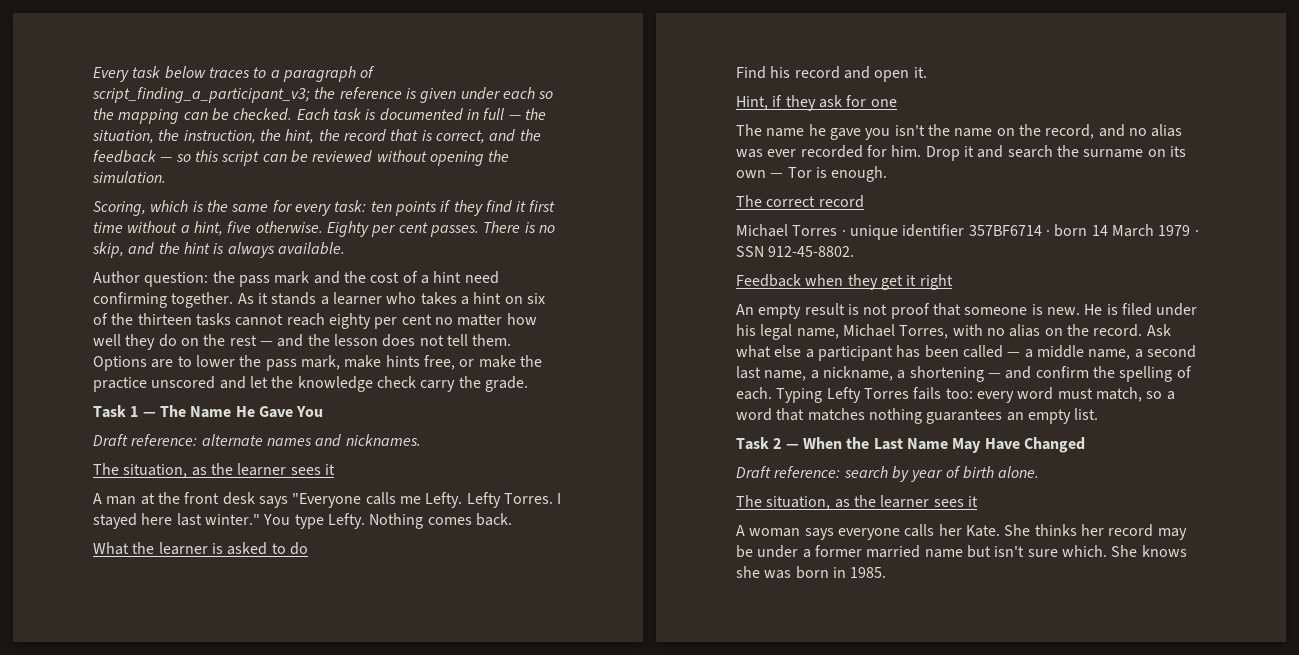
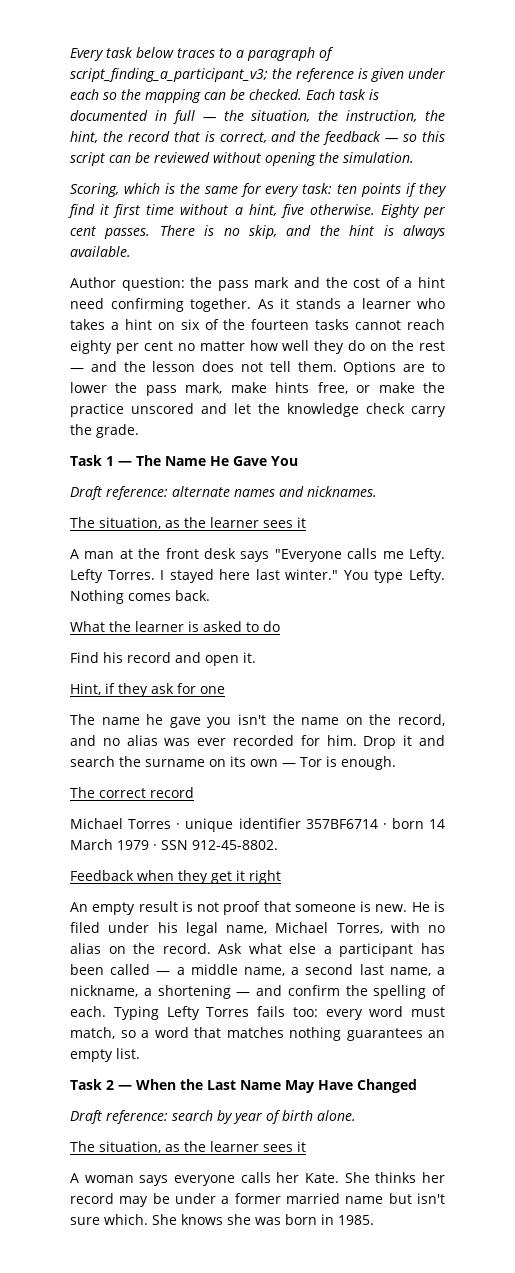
- As it stands a learner who takes a hint on six of the thirteen tasks cannot reach eighty per cent no matter how well they do on the rest — and the lesson does not tell them.
+ As it stands a learner who takes a hint on six of the fourteen tasks cannot reach eighty per cent no matter how well they do on the rest — and the lesson does not tell them.

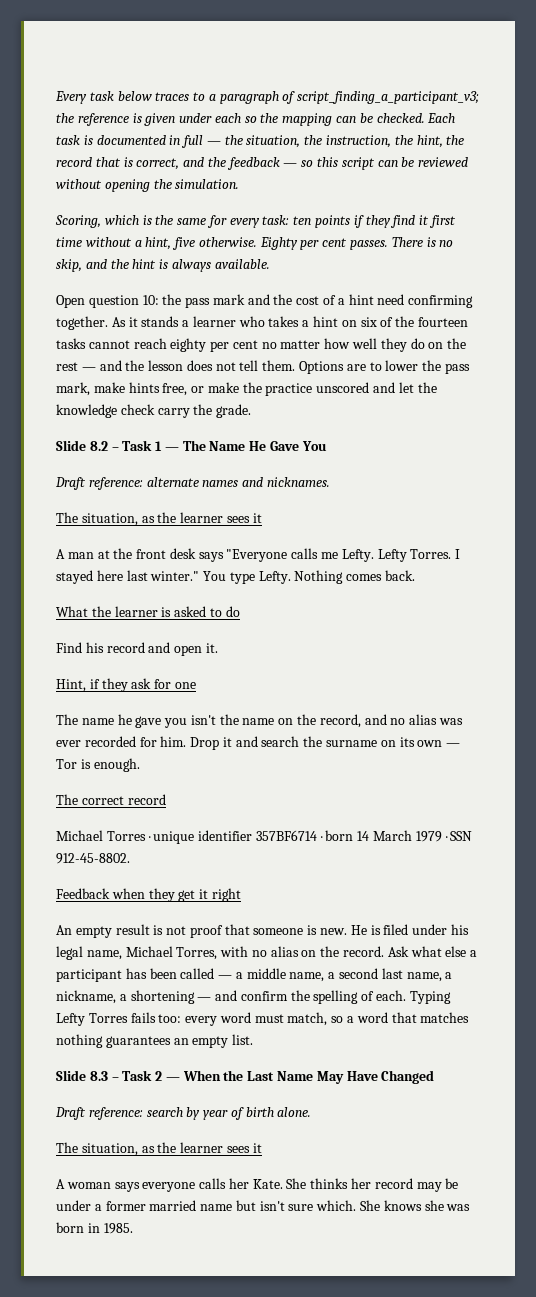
- Author question: the pass mark and the cost of a hint need confirming together.
+ Open question 10: the pass mark and the cost of a hint need confirming together.
- Task 1 — The Name He Gave You
+ Slide 8.2 – Task 1 — The Name He Gave You
- Task 2 — When the Last Name May Have Changed
+ Slide 8.3 – Task 2 — When the Last Name May Have Changed

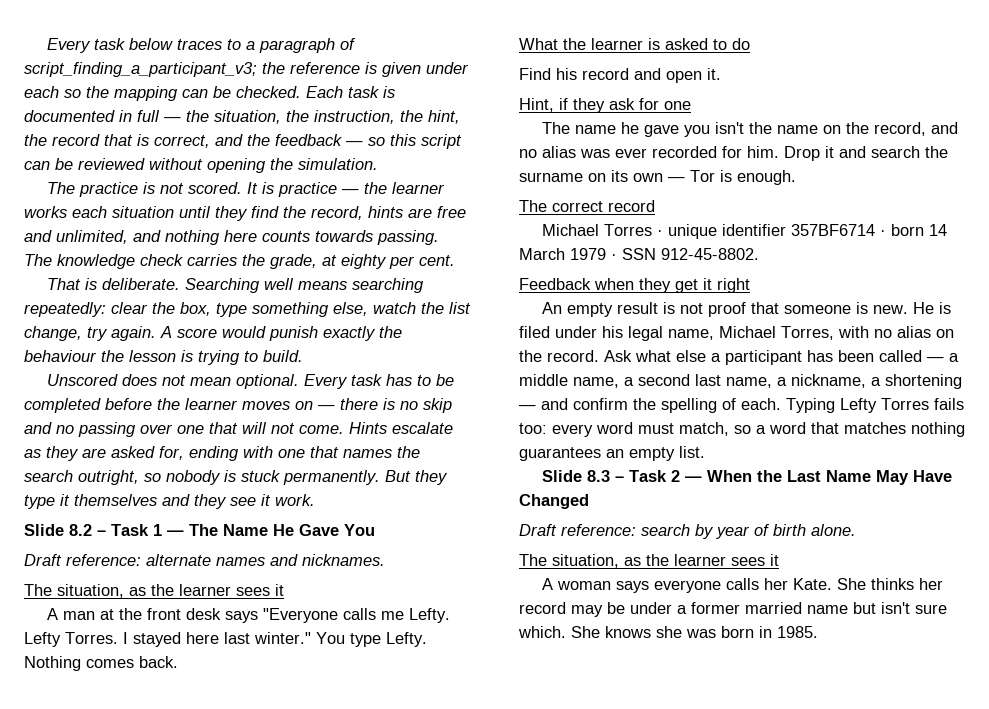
- Scoring, which is the same for every task: ten points if they find it first time without a hint, five otherwise. Eighty per cent passes. There is no skip, and the hint is always available.
- Open question 10: the pass mark and the cost of a hint need confirming together. As it stands a learner who takes a hint on six of the fourteen tasks cannot reach eighty per cent no matter how well they do on the rest — and the lesson does not tell them. Options are to lower the pass mark, make hints free, or make the practice unscored and let the knowledge check carry the grade.
+ The practice is not scored. It is practice — the learner works each situation until they find the record, hints are free and unlimited, and nothing here counts towards passing. The knowledge check carries the grade, at eighty per cent.
+ That is deliberate. Searching well means searching repeatedly: clear the box, type something else, watch the list change, try again. A score would punish exactly the behaviour the lesson is trying to build.
+ Unscored does not mean optional. Every task has to be completed before the learner moves on — there is no skip and no passing over one that will not come. Hints escalate as they are asked for, ending with one that names the search outright, so nobody is stuck permanently. But they type it themselves and they see it work.

